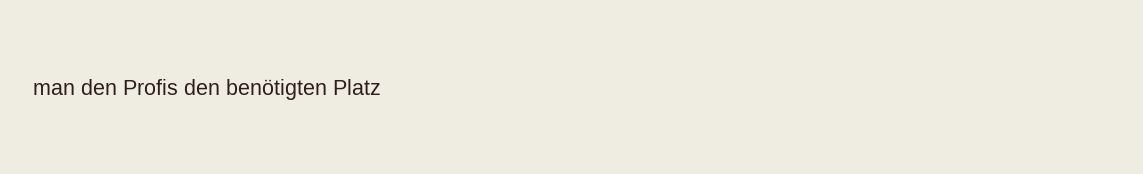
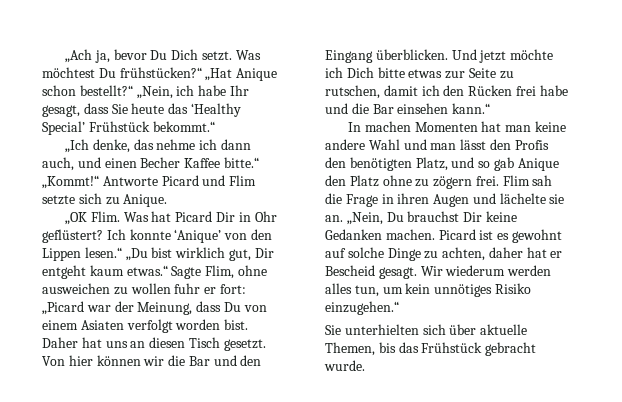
- man den Profis den benötigten Platz
+ „Ach ja, bevor Du Dich setzt. Was möchtest Du frühstücken?“ „Hat Anique schon bestellt?“ „Nein, ich habe Ihr gesagt, dass Sie heute das ‘Healthy Special’ Frühstück bekommt.“
+ „Ich denke, das nehme ich dann auch, und einen Becher Kaffee bitte.“ „Kommt!“ Antworte Picard und Flim setzte sich zu Anique.
+ „OK Flim. Was hat Picard Dir in Ohr geflüstert? Ich konnte ‘Anique’ von den Lippen lesen.“ „Du bist wirklich gut, Dir entgeht kaum etwas.“ Sagte Flim, ohne ausweichen zu wollen fuhr er fort: „Picard war der Meinung, dass Du von einem Asiaten verfolgt worden bist. Daher hat uns an diesen Tisch gesetzt. Von hier können wir die Bar und den Eingang überblicken. Und jetzt möchte ich Dich bitte etwas zur Seite zu rutschen, damit ich den Rücken frei habe und die Bar einsehen kann.“
+ In machen Momenten hat man keine andere Wahl und man lässt den Profis den benötigten Platz, und so gab Anique den Platz ohne zu zögern frei. Flim sah die Frage in ihren Augen und lächelte sie an. „Nein, Du brauchst Dir keine Gedanken machen. Picard ist es gewohnt auf solche Dinge zu achten, daher hat er Bescheid gesagt. Wir wiederum werden alles tun, um kein unnötiges Risiko einzugehen.“
+ Sie unterhielten sich über aktuelle Themen, bis das Frühstück gebracht wurde.

